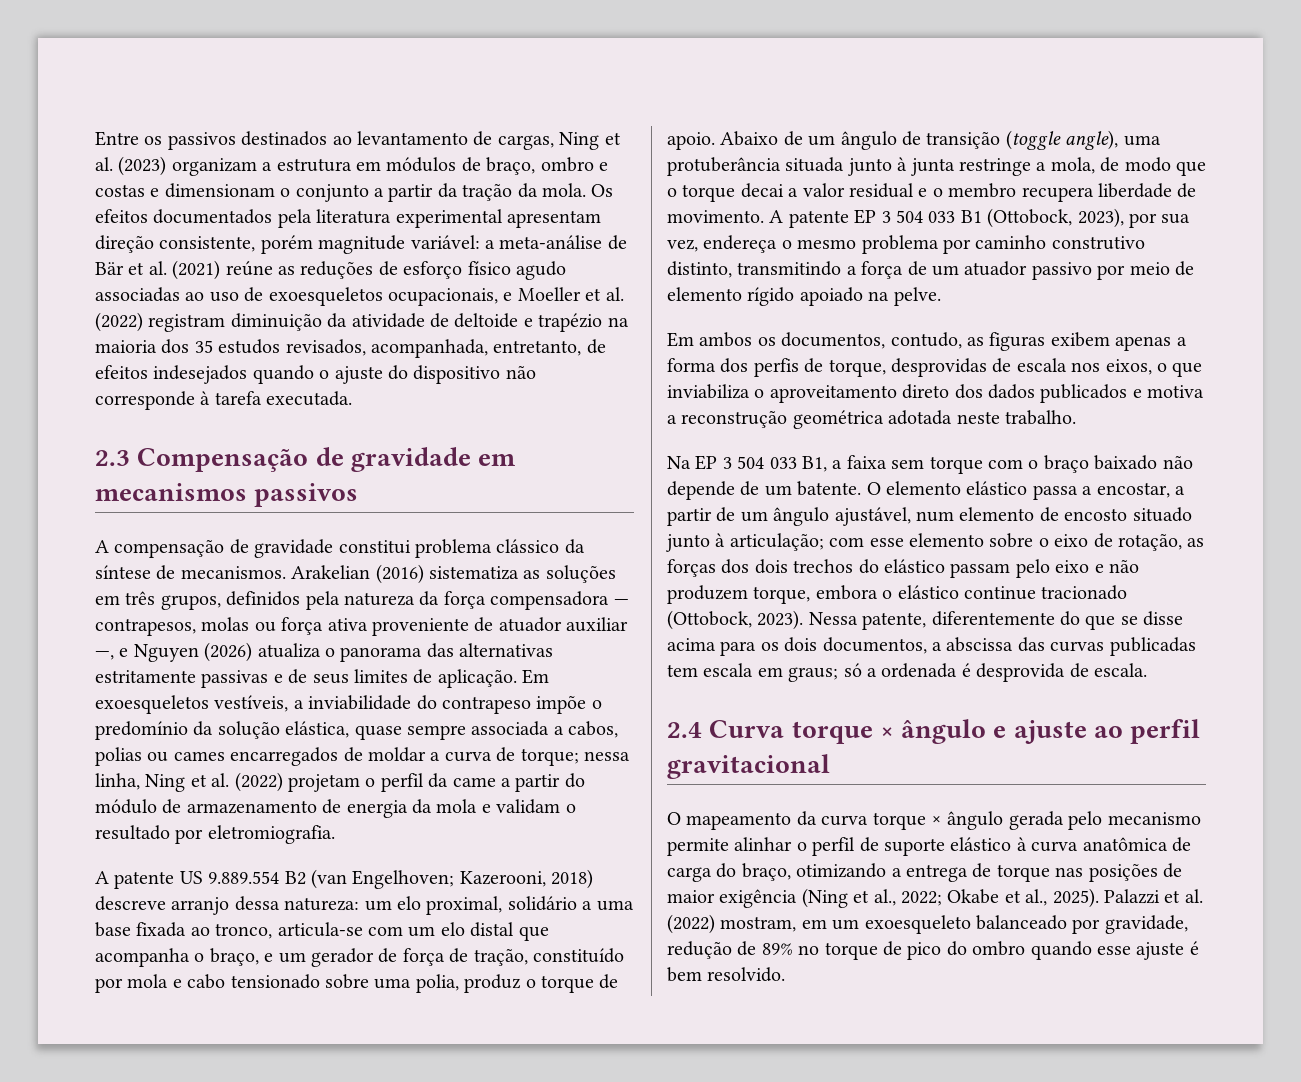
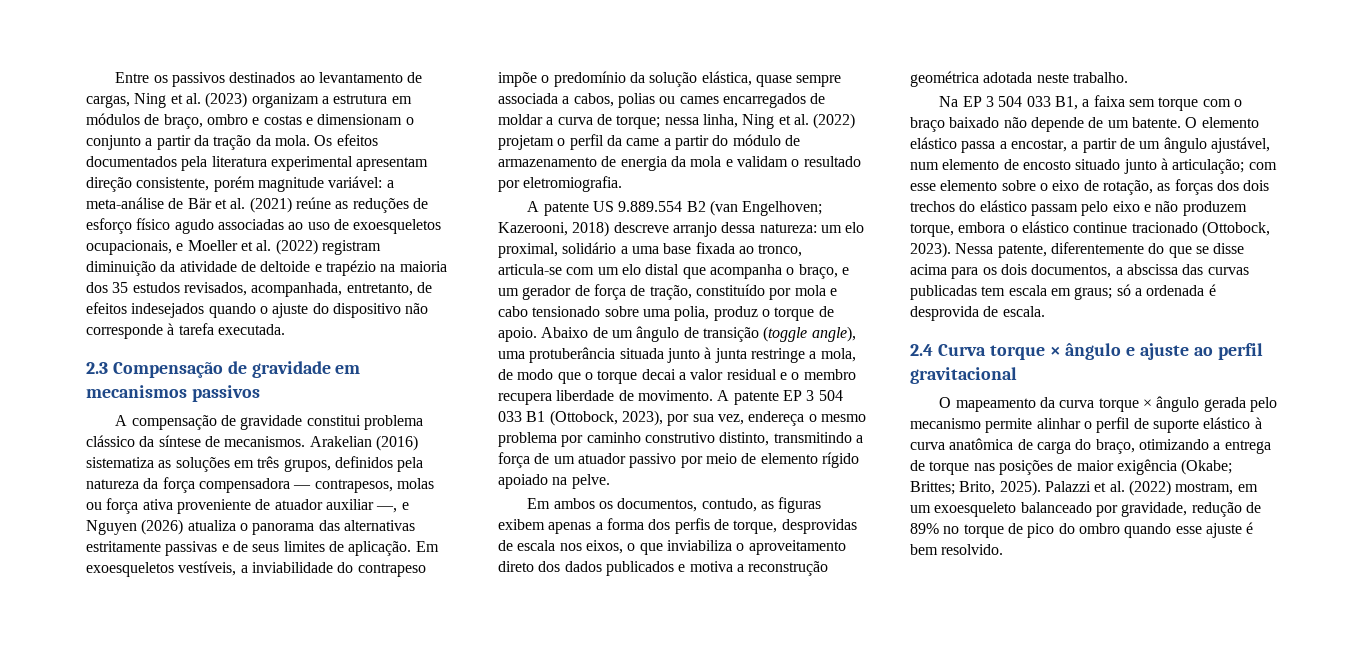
- O mapeamento da curva torque × ângulo gerada pelo mecanismo permite alinhar o perfil de suporte elástico à curva anatômica de carga do braço, otimizando a entrega de torque nas posições de maior exigência (Ning et al., 2022; Okabe et al., 2025).
+ O mapeamento da curva torque × ângulo gerada pelo mecanismo permite alinhar o perfil de suporte elástico à curva anatômica de carga do braço, otimizando a entrega de torque nas posições de maior exigência (Okabe; Brittes; Brito, 2025).

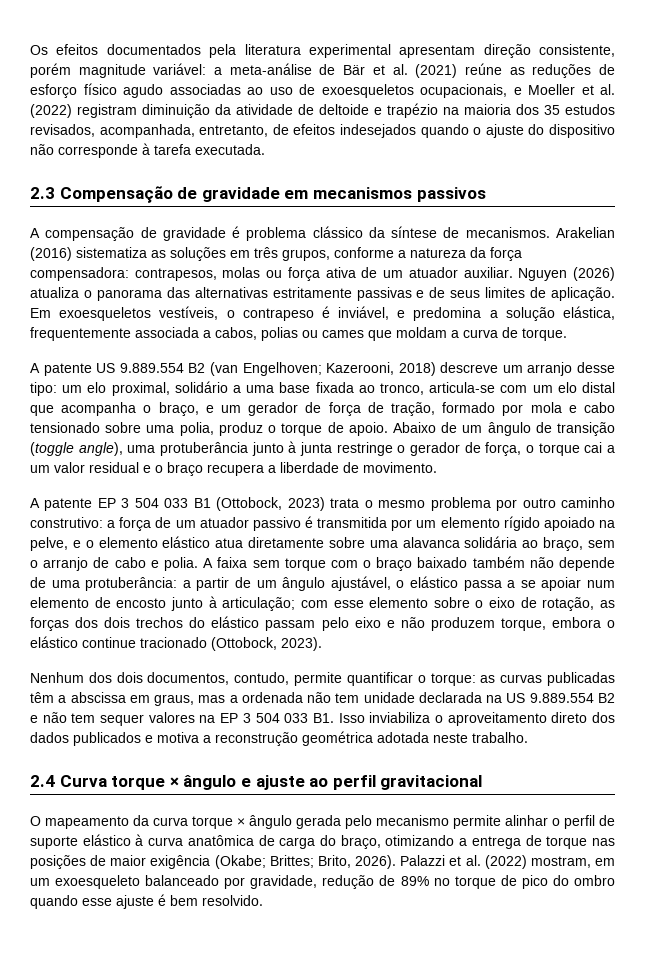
- Entre os passivos destinados ao levantamento de cargas, Ning et al. (2023) organizam a estrutura em módulos de braço, ombro e costas e dimensionam o conjunto a partir da tração da mola.
- A compensação de gravidade constitui problema clássico da síntese de mecanismos.
+ A compensação de gravidade é problema clássico da síntese de mecanismos.
- Arakelian (2016) sistematiza as soluções em três grupos, definidos pela natureza da força compensadora — contrapesos, molas ou força ativa proveniente de atuador auxiliar —, e Nguyen (2026) atualiza o panorama das alternativas estritamente passivas e de seus limites de aplicação.
+ Arakelian (2016) sistematiza as soluções em três grupos, conforme a natureza da força compensadora: contrapesos, molas ou força ativa de um atuador auxiliar. Nguyen (2026) atualiza o panorama das alternativas estritamente passivas e de seus limites de aplicação.
- Em exoesqueletos vestíveis, a inviabilidade do contrapeso impõe o predomínio da solução elástica, quase sempre associada a cabos, polias ou cames encarregados de moldar a curva de torque; nessa linha, Ning et al. (2022) projetam o perfil da came a partir do módulo de armazenamento de energia da mola e validam o resultado por eletromiografia.
+ Em exoesqueletos vestíveis, o contrapeso é inviável, e predomina a solução elástica, frequentemente associada a cabos, polias ou cames que moldam a curva de torque.
- A patente US 9.889.554 B2 (van Engelhoven; Kazerooni, 2018) descreve arranjo dessa natureza: um elo proximal, solidário a uma base fixada ao tronco, articula-se com um elo distal que acompanha o braço, e um gerador de força de tração, constituído por mola e cabo tensionado sobre uma polia, produz o torque de apoio.
+ A patente US 9.889.554 B2 (van Engelhoven; Kazerooni, 2018) descreve um arranjo desse tipo: um elo proximal, solidário a uma base fixada ao tronco, articula-se com um elo distal que acompanha o braço, e um gerador de força de tração, formado por mola e cabo tensionado sobre uma polia, produz o torque de apoio.
- Abaixo de um ângulo de transição (toggle angle), uma protuberância situada junto à junta restringe a mola, de modo que o torque decai a valor residual e o membro recupera liberdade de movimento. A patente EP 3 504 033 B1 (Ottobock, 2023), por sua vez, endereça o mesmo problema por caminho construtivo distinto, transmitindo a força de um atuador passivo por meio de elemento rígido apoiado na pelve.
- Em ambos os documentos, contudo, as figuras exibem apenas a forma dos perfis de torque, desprovidas de escala nos eixos, o que inviabiliza o aproveitamento direto dos dados publicados e motiva a reconstrução geométrica adotada neste trabalho.
- Na EP 3 504 033 B1, a faixa sem torque com o braço baixado não depende de um batente. O elemento elástico passa a encostar, a partir de um ângulo ajustável, num elemento de encosto situado junto à articulação;
+ Abaixo de um ângulo de transição (toggle angle), uma protuberância junto à junta restringe o gerador de força, o torque cai a um valor residual e o braço recupera a liberdade de movimento.
+ A patente EP 3 504 033 B1 (Ottobock, 2023) trata o mesmo problema por outro caminho construtivo: a força de um atuador passivo é transmitida por um elemento rígido apoiado na pelve, e o elemento elástico atua diretamente sobre uma alavanca solidária ao braço, sem o arranjo de cabo e polia. A faixa sem torque com o braço baixado também não depende de uma protuberância: a partir de um ângulo ajustável, o elástico passa a se apoiar num elemento de encosto junto à articulação;
- com esse elemento sobre o eixo de rotação, as forças dos dois trechos do elástico passam pelo eixo e não produzem torque, embora o elástico continue tracionado (Ottobock, 2023). Nessa patente, diferentemente do que se disse acima para os dois documentos, a abscissa das curvas publicadas tem escala em graus; só a ordenada é desprovida de escala.
+ com esse elemento sobre o eixo de rotação, as forças dos dois trechos do elástico passam pelo eixo e não produzem torque, embora o elástico continue tracionado (Ottobock, 2023).
+ Nenhum dos dois documentos, contudo, permite quantificar o torque: as curvas publicadas têm a abscissa em graus, mas a ordenada não tem unidade declarada na US 9.889.554 B2 e não tem sequer valores na EP 3 504 033 B1. Isso inviabiliza o aproveitamento direto dos dados publicados e motiva a reconstrução geométrica adotada neste trabalho.
- O mapeamento da curva torque × ângulo gerada pelo mecanismo permite alinhar o perfil de suporte elástico à curva anatômica de carga do braço, otimizando a entrega de torque nas posições de maior exigência (Okabe; Brittes; Brito, 2025).
+ O mapeamento da curva torque × ângulo gerada pelo mecanismo permite alinhar o perfil de suporte elástico à curva anatômica de carga do braço, otimizando a entrega de torque nas posições de maior exigência (Okabe; Brittes; Brito, 2026).

